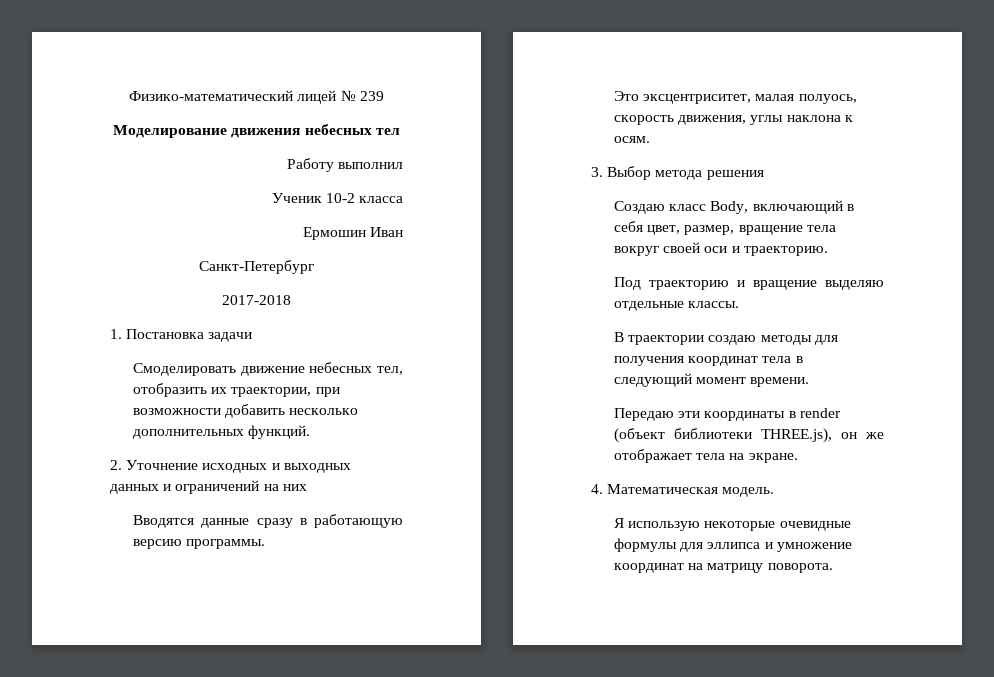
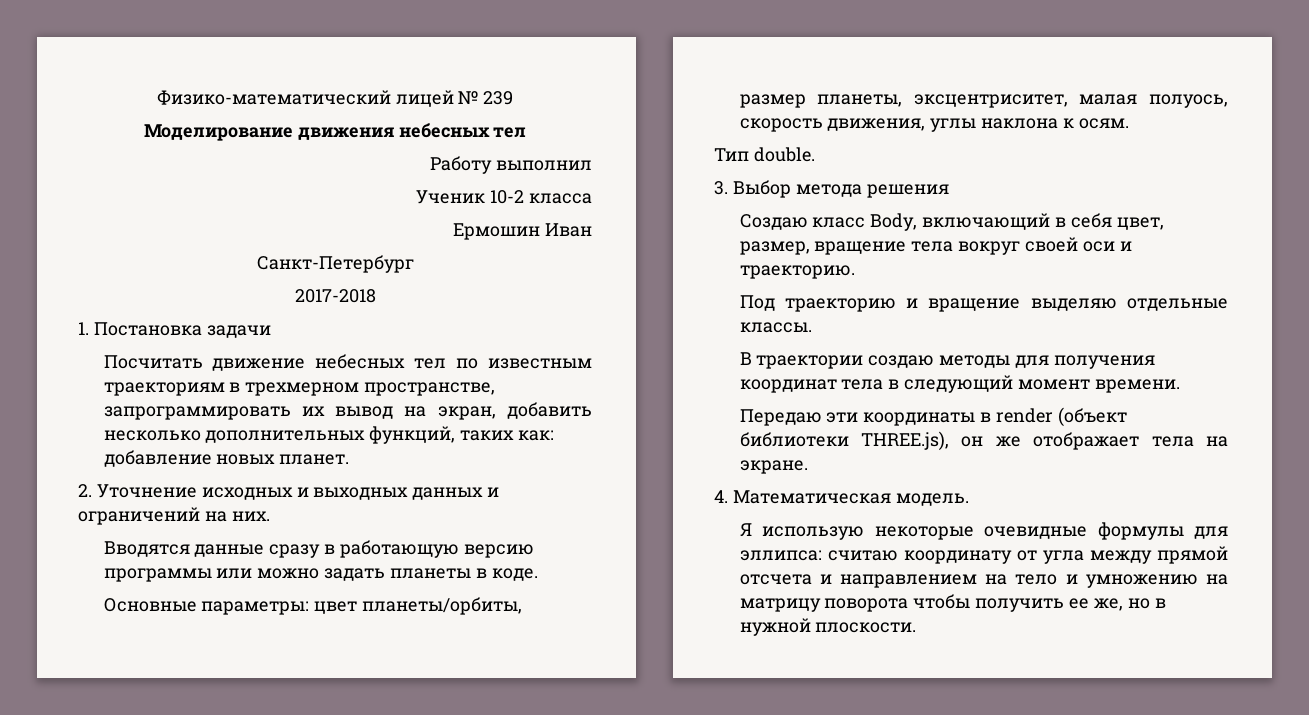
- Смоделировать движение небесных тел, отобразить их траектории, при возможности добавить несколько дополнительных функций.
+ Посчитать движение небесных тел по известным траекториям в трехмерном пространстве, запрограммировать их вывод на экран, добавить несколько дополнительных функций, таких как: добавление новых планет.
- 2. Уточнение исходных и выходных данных и ограничений на них
+ 2. Уточнение исходных и выходных данных и ограничений на них.
- Вводятся данные сразу в работающую версию программы.
- Это эксцентриситет, малая полуось, скорость движения, углы наклона к осям.
+ Вводятся данные сразу в работающую версию программы или можно задать планеты в коде.
+ Основные параметры: цвет планеты/орбиты, размер планеты, эксцентриситет, малая полуось, скорость движения, углы наклона к осям.
+ Тип double.
- Я использую некоторые очевидные формулы для эллипса и умножение координат на матрицу поворота.
+ Я использую некоторые очевидные формулы для эллипса: считаю координату от угла между прямой отсчета и направлением на тело и умножению на матрицу поворота чтобы получить ее же, но в нужной плоскости.

